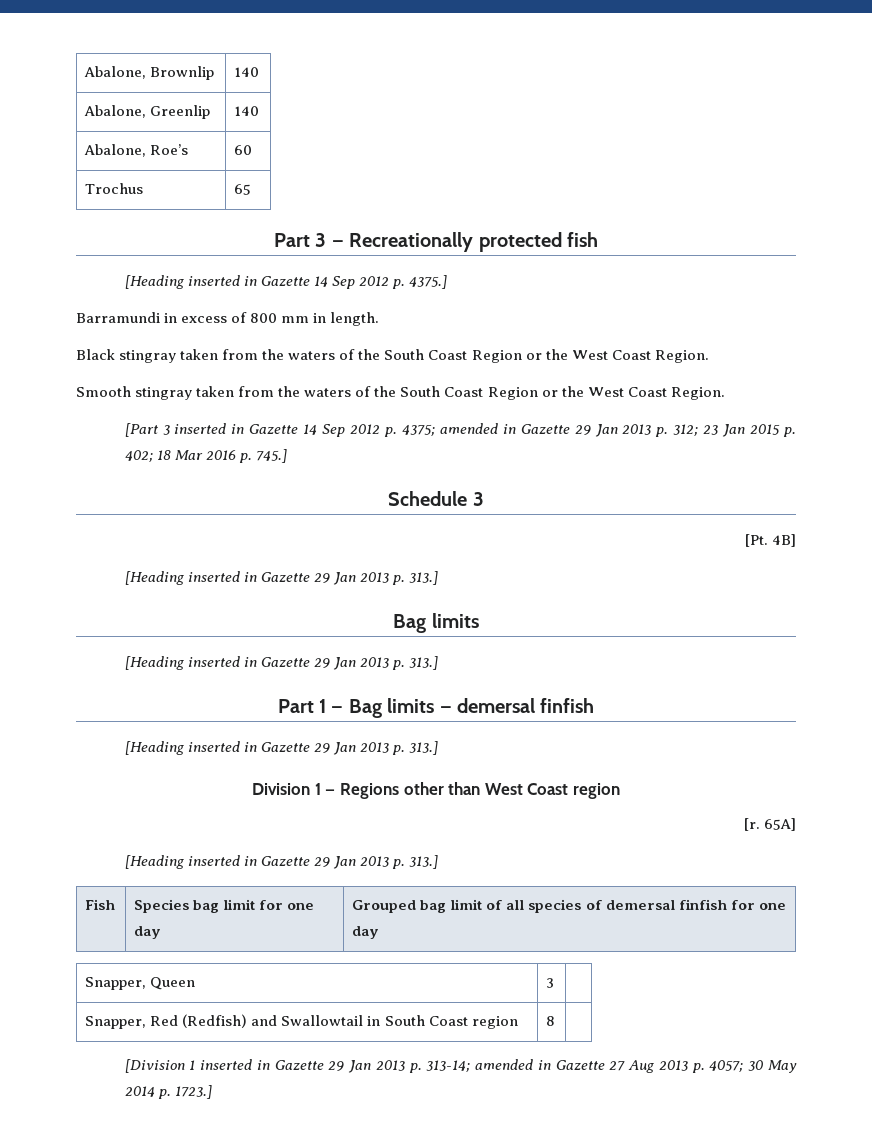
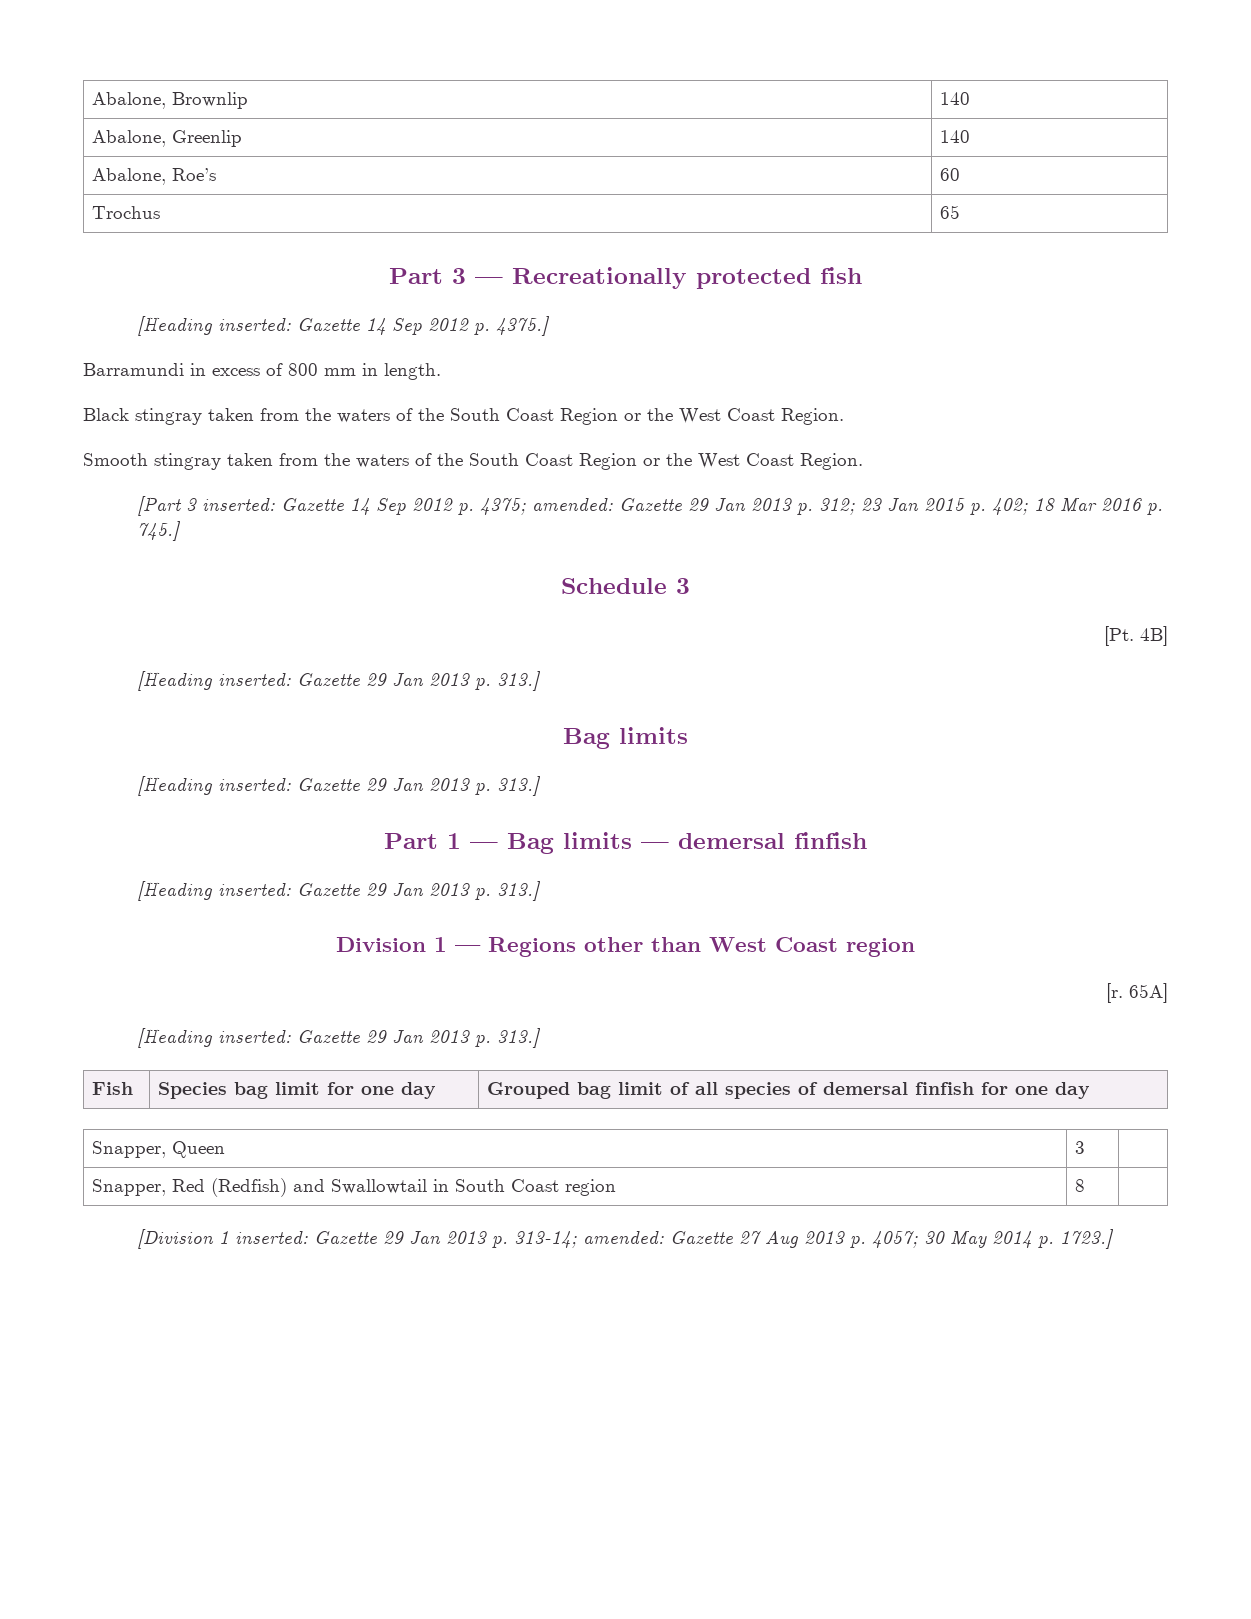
- [Heading inserted in Gazette 14 Sep 2012 p. 4375.]
+ [Heading inserted: Gazette 14 Sep 2012 p. 4375.]
- [Part 3 inserted in Gazette 14 Sep 2012 p. 4375; amended in Gazette 29 Jan 2013 p. 312; 23 Jan 2015 p. 402; 18 Mar 2016 p. 745.]
+ [Part 3 inserted: Gazette 14 Sep 2012 p. 4375; amended: Gazette 29 Jan 2013 p. 312; 23 Jan 2015 p. 402; 18 Mar 2016 p. 745.]
  [Pt. 4B]
- [Heading inserted in Gazette 29 Jan 2013 p. 313.]
+ [Heading inserted: Gazette 29 Jan 2013 p. 313.]
  Bag limits
- [Heading inserted in Gazette 29 Jan 2013 p. 313.]
+ [Heading inserted: Gazette 29 Jan 2013 p. 313.]
  Part 1 — Bag limits — demersal finfish
- [Heading inserted in Gazette 29 Jan 2013 p. 313.]
+ [Heading inserted: Gazette 29 Jan 2013 p. 313.]
  65A]
- [Heading inserted in Gazette 29 Jan 2013 p. 313.]
+ [Heading inserted: Gazette 29 Jan 2013 p. 313.]
- [Division 1 inserted in Gazette 29 Jan 2013 p. 313-14; amended in Gazette 27 Aug 2013 p. 4057; 30 May 2014 p. 1723.]
+ [Division 1 inserted: Gazette 29 Jan 2013 p. 313-14; amended: Gazette 27 Aug 2013 p. 4057; 30 May 2014 p. 1723.]

